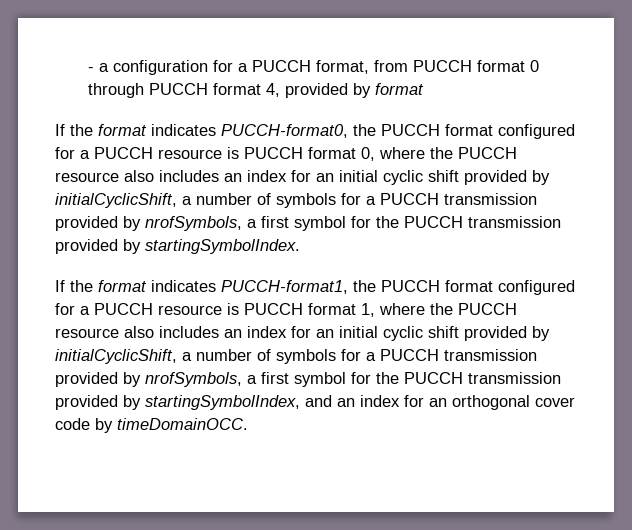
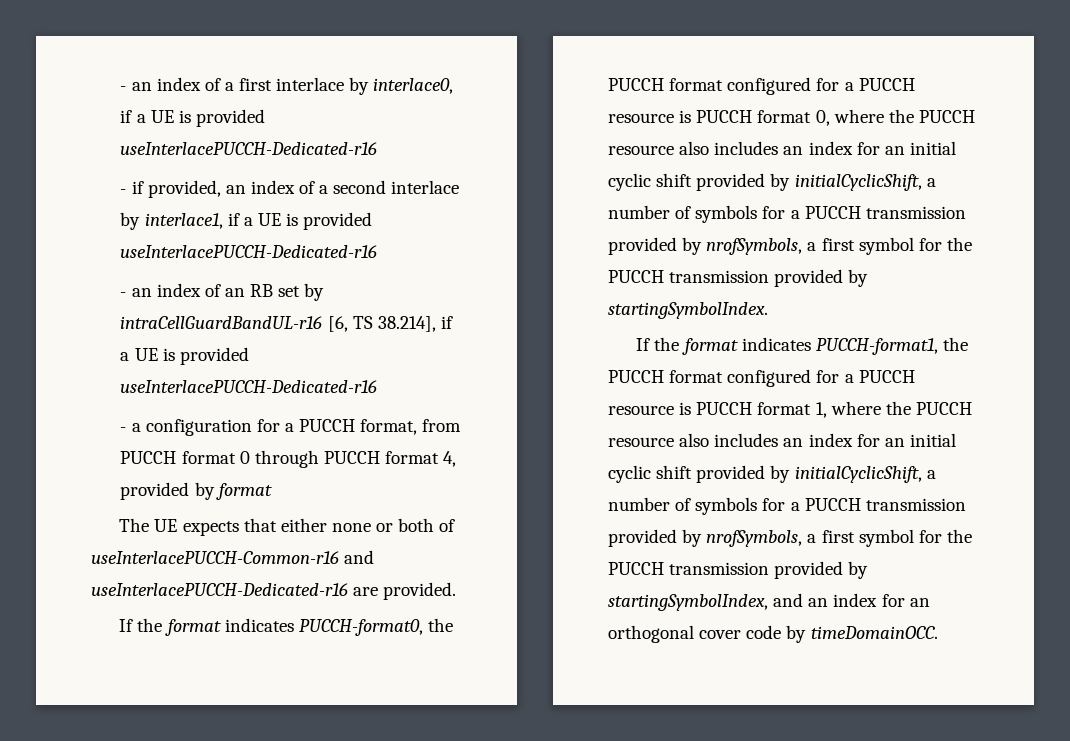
+ - an index of a first interlace by interlace0, if a UE is provided useInterlacePUCCH-Dedicated-r16
+ - if provided, an index of a second interlace by interlace1, if a UE is provided useInterlacePUCCH-Dedicated-r16
+ - an index of an RB set by intraCellGuardBandUL-r16 [6, TS 38.214], if a UE is provided useInterlacePUCCH-Dedicated-r16
+ The UE expects that either none or both of useInterlacePUCCH-Common-r16 and useInterlacePUCCH-Dedicated-r16 are provided.

